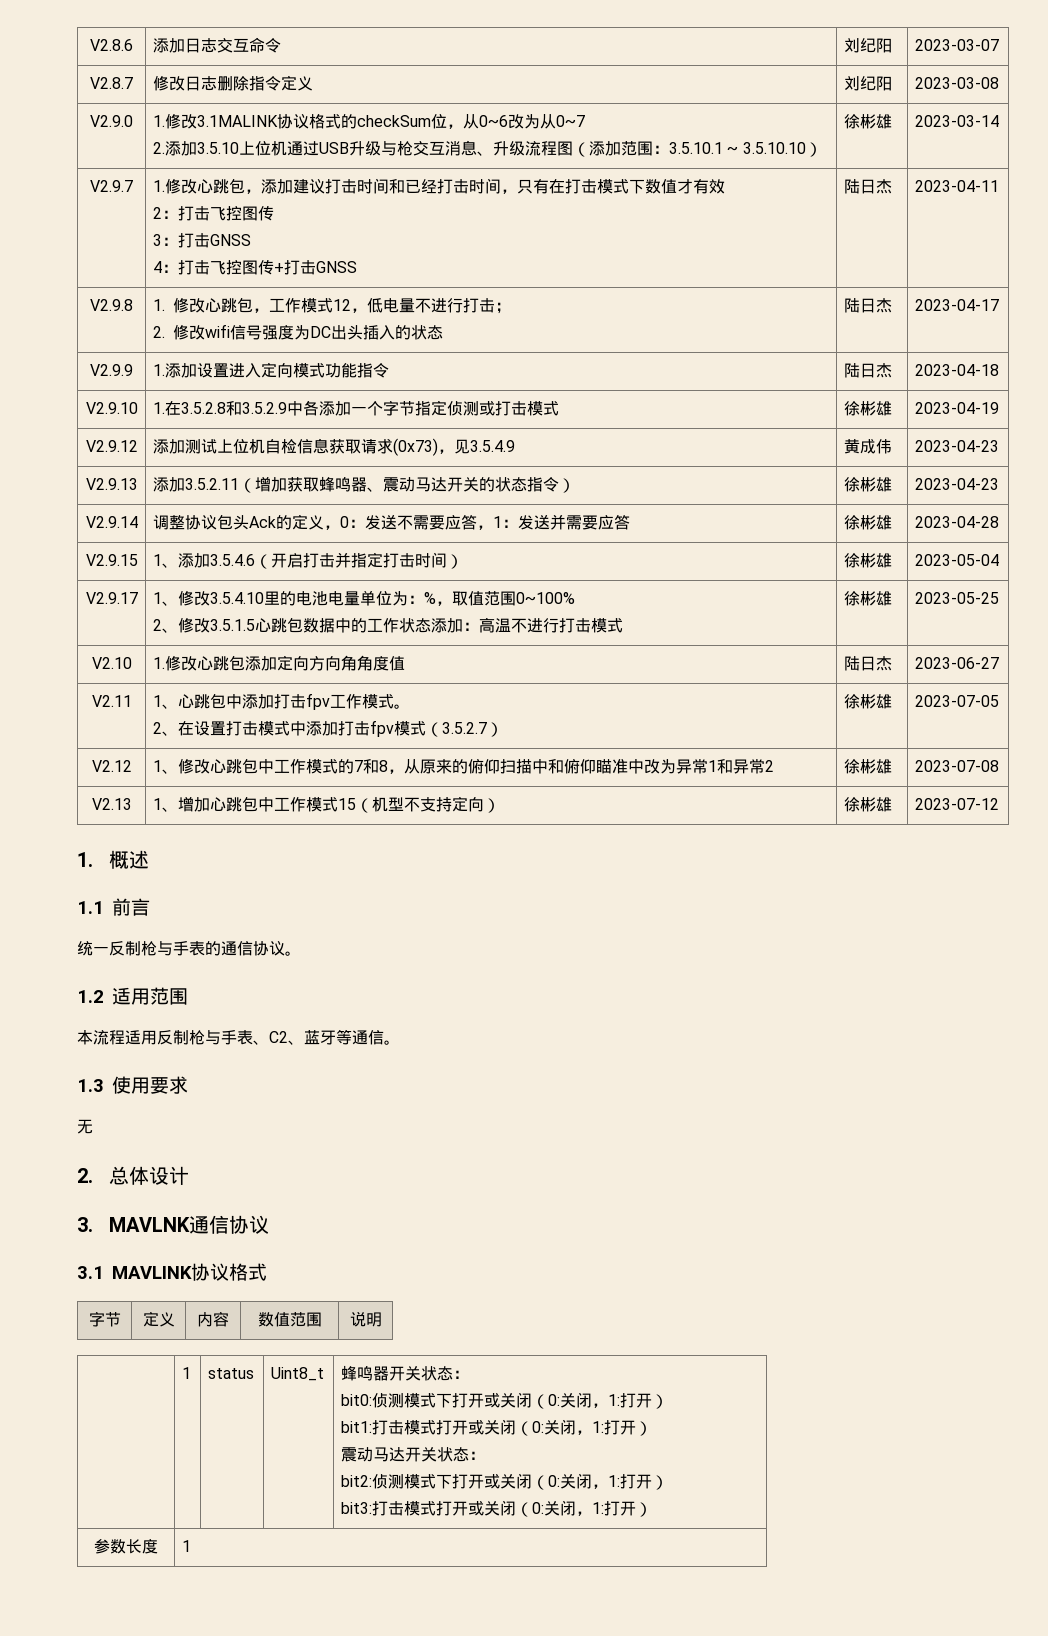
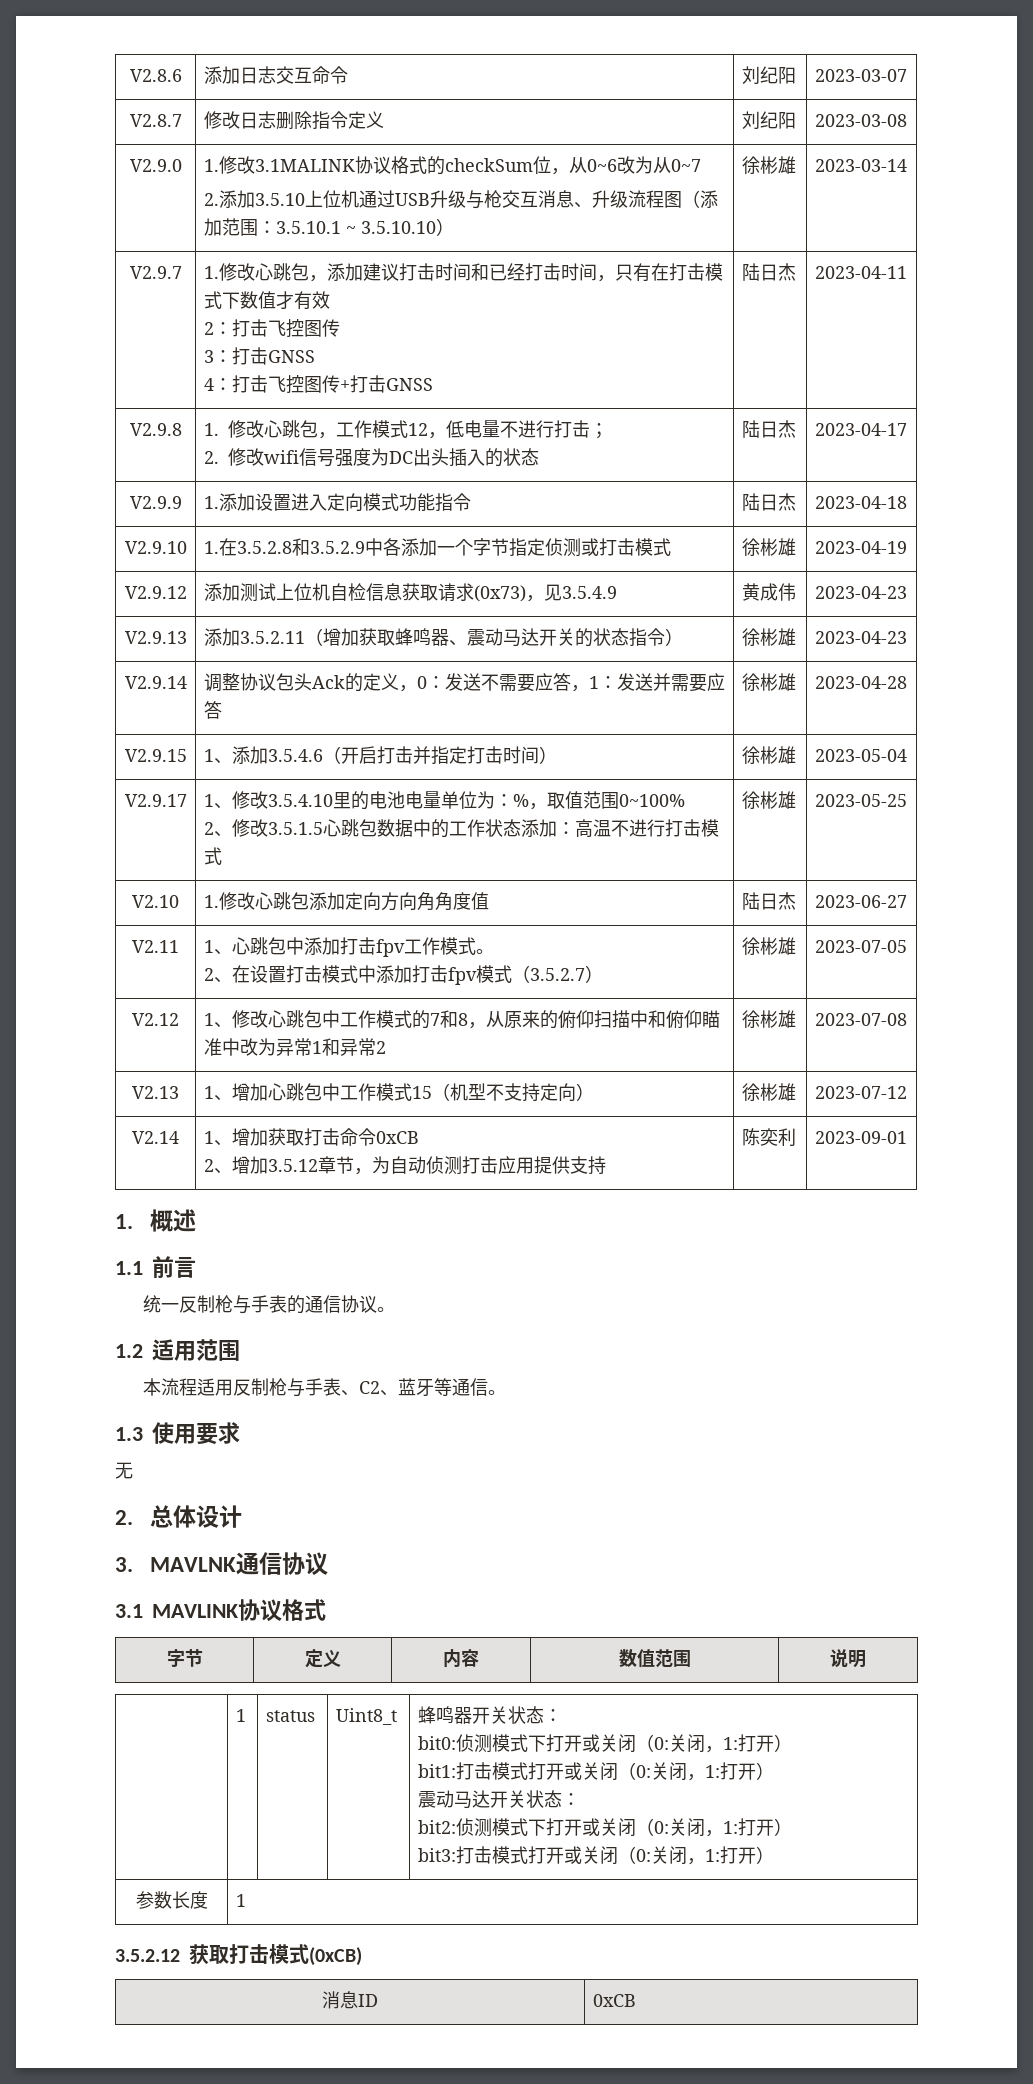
+ V2.14 | 1、增加获取打击命令0xCB
+ 2、增加3.5.12章节，为自动侦测打击应用提供支持 | 陈奕利 | 2023-09-01
+ 3.5.2.12获取打击模式(0xCB)
+ 消息ID | 0xCB

